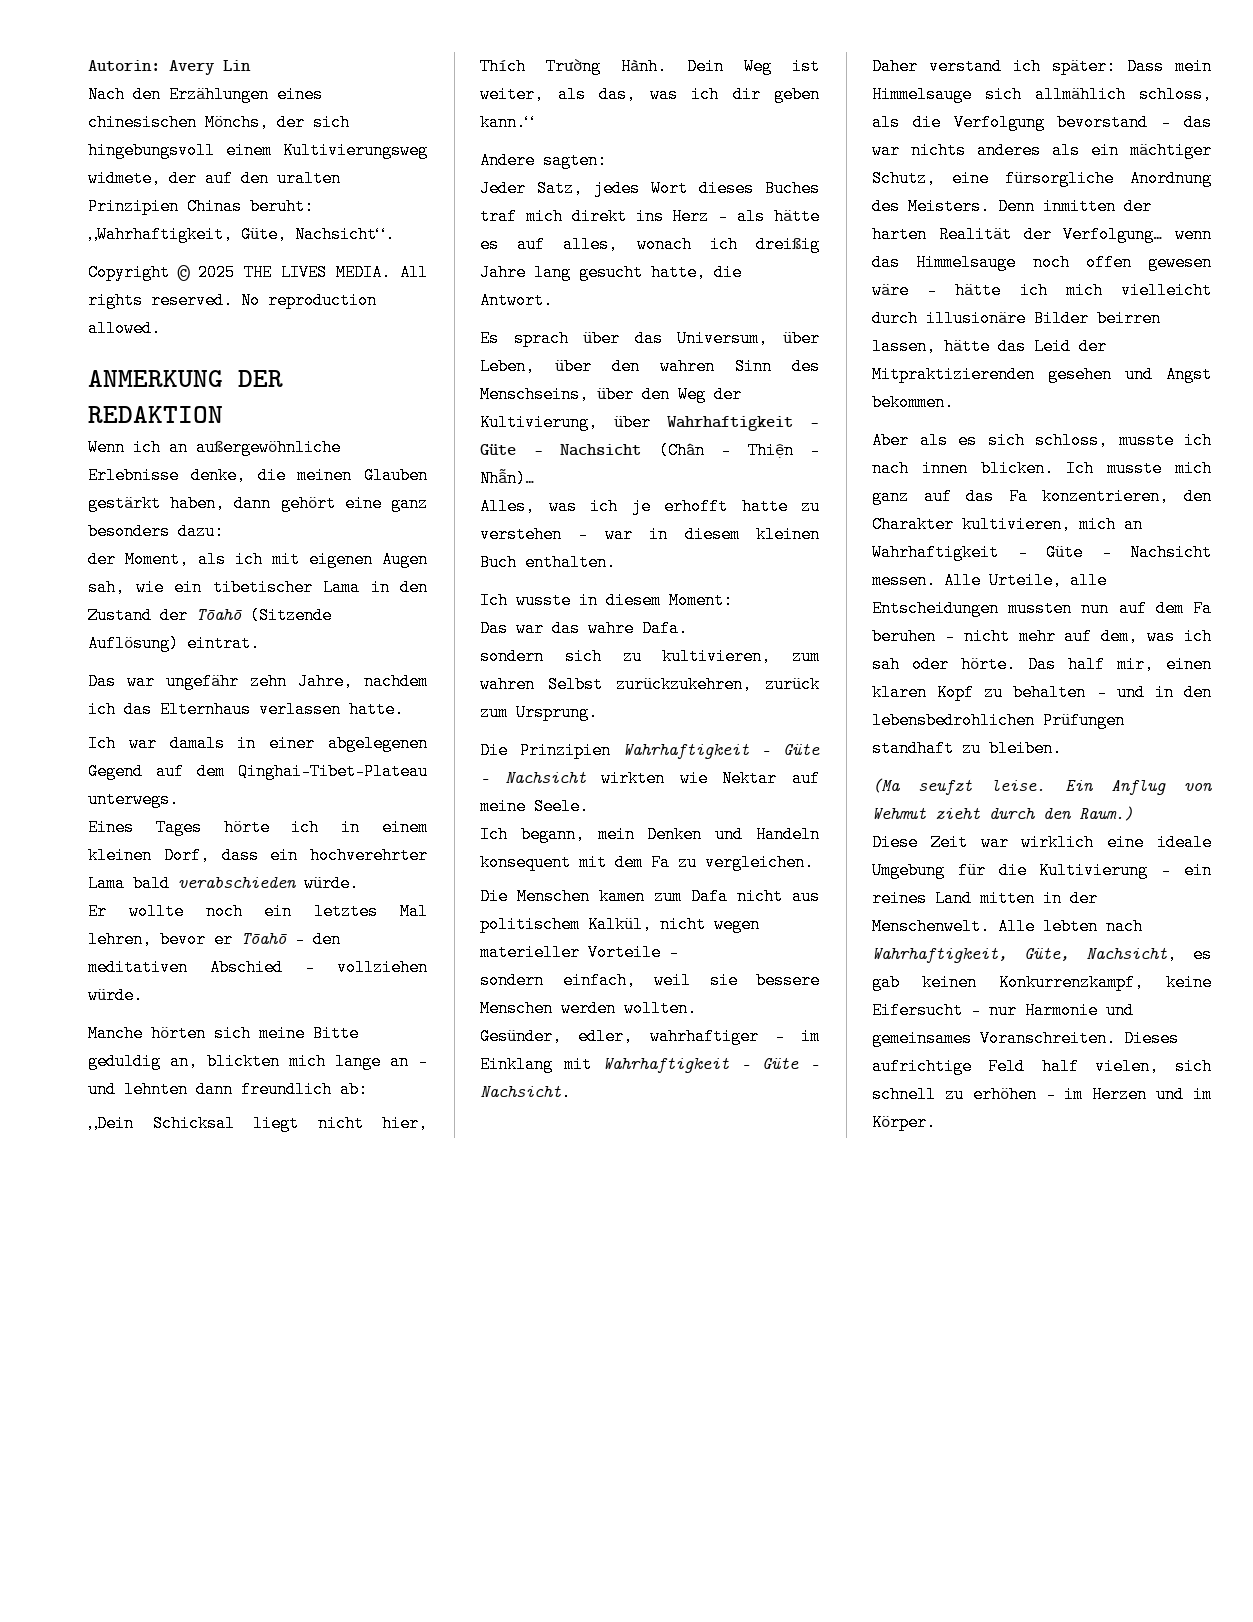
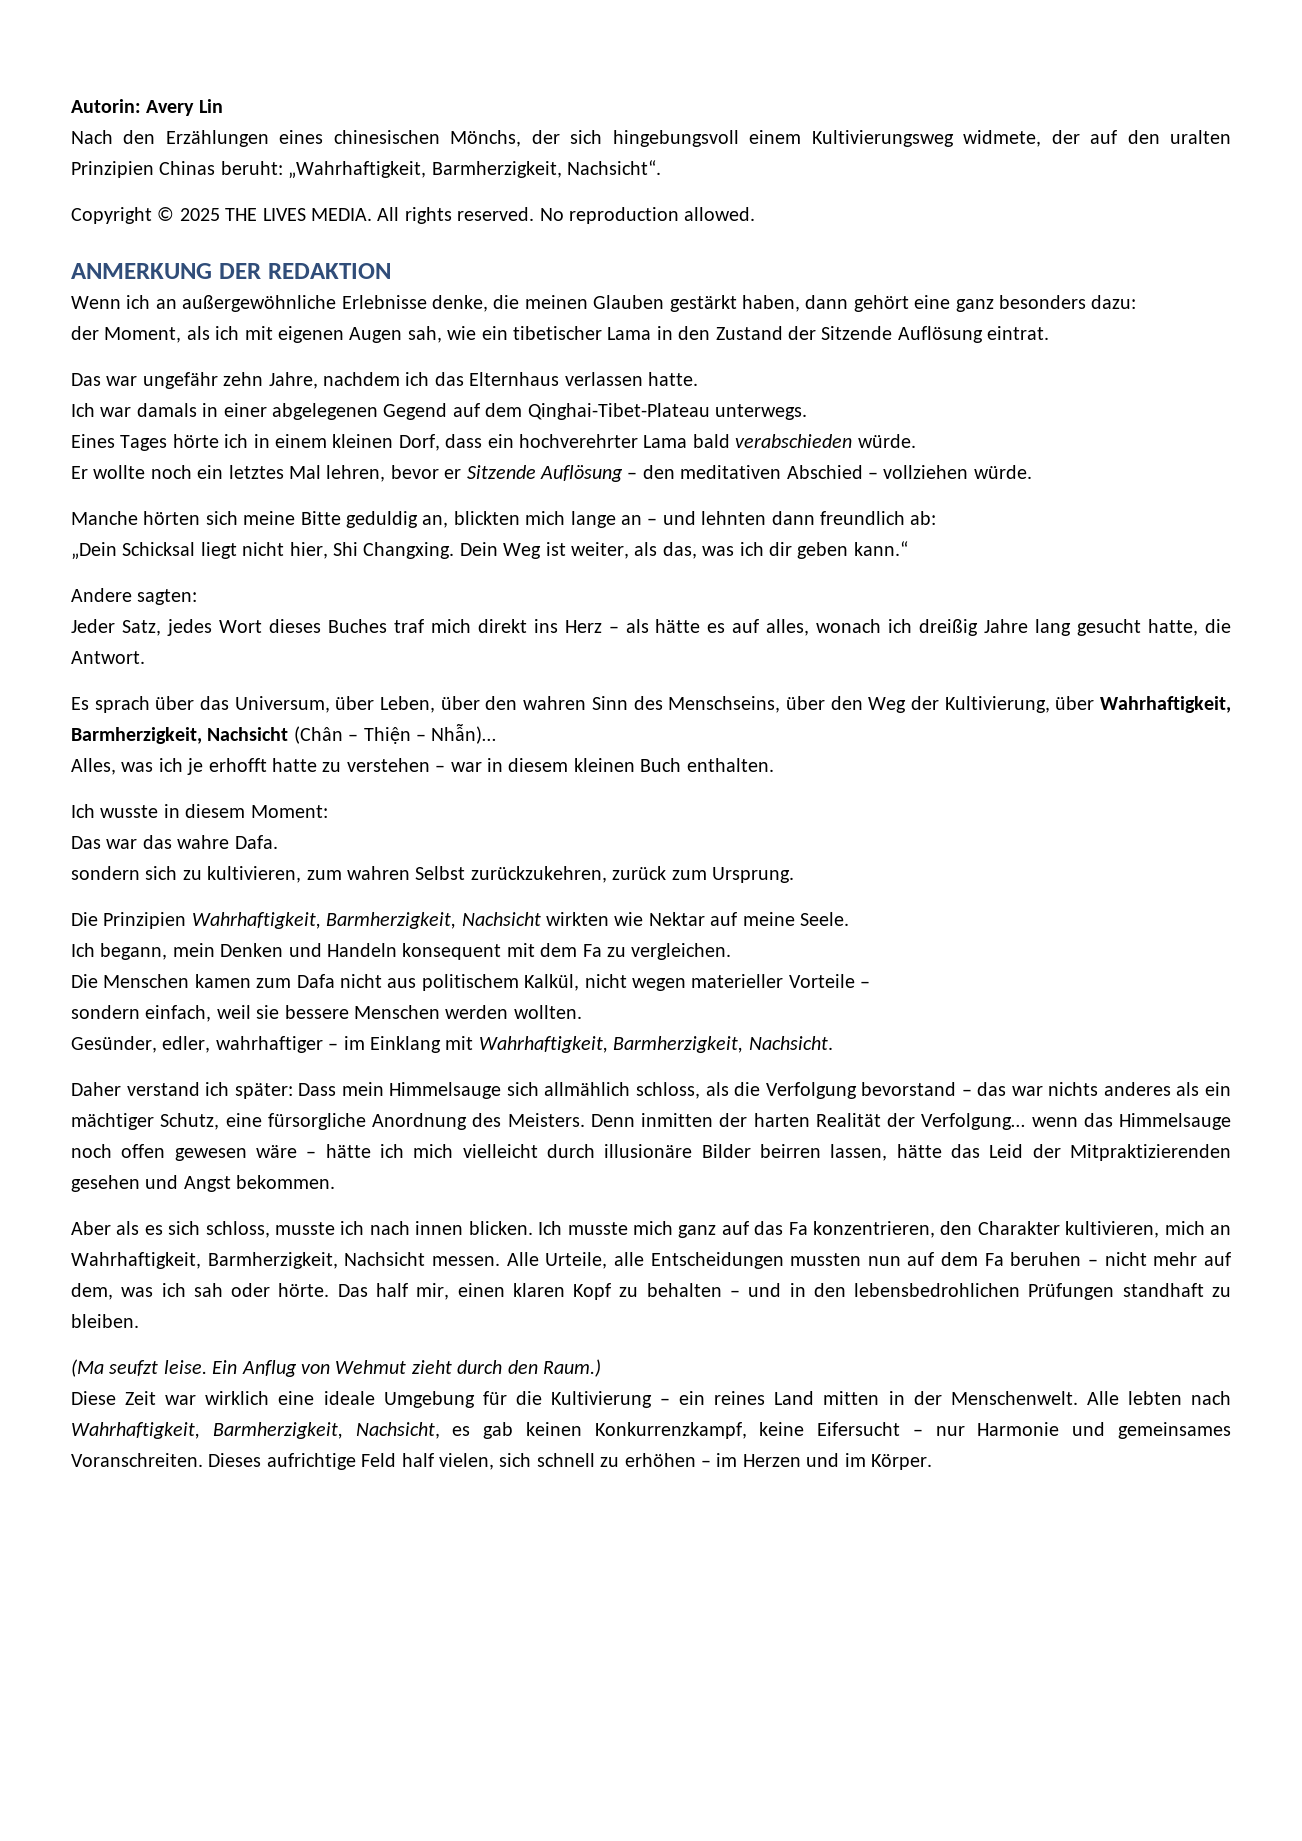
- Nach den Erzählungen eines chinesischen Mönchs, der sich hingebungsvoll einem Kultivierungsweg widmete, der auf den uralten Prinzipien Chinas beruht: „Wahrhaftigkeit, Güte, Nachsicht“.
+ Nach den Erzählungen eines chinesischen Mönchs, der sich hingebungsvoll einem Kultivierungsweg widmete, der auf den uralten Prinzipien Chinas beruht: „Wahrhaftigkeit, Barmherzigkeit, Nachsicht“.
- der Moment, als ich mit eigenen Augen sah, wie ein tibetischer Lama in den Zustand der Tōahō (Sitzende Auflösung) eintrat.
+ der Moment, als ich mit eigenen Augen sah, wie ein tibetischer Lama in den Zustand der Sitzende Auflösung eintrat.
- Er wollte noch ein letztes Mal lehren, bevor er Tōahō – den meditativen Abschied – vollziehen würde.
+ Er wollte noch ein letztes Mal lehren, bevor er Sitzende Auflösung – den meditativen Abschied – vollziehen würde.
- „Dein Schicksal liegt nicht hier, Thích Trường Hành.
+ „Dein Schicksal liegt nicht hier, Shi Changxing.
- Es sprach über das Universum, über Leben, über den wahren Sinn des Menschseins, über den Weg der Kultivierung, über Wahrhaftigkeit – Güte – Nachsicht (Chân – Thiện – Nhẫn)…
+ Es sprach über das Universum, über Leben, über den wahren Sinn des Menschseins, über den Weg der Kultivierung, über Wahrhaftigkeit, Barmherzigkeit, Nachsicht (Chân – Thiện – Nhẫn)…
- Die Prinzipien Wahrhaftigkeit – Güte – Nachsicht wirkten wie Nektar auf meine Seele.
+ Die Prinzipien Wahrhaftigkeit, Barmherzigkeit, Nachsicht wirkten wie Nektar auf meine Seele.
- Gesünder, edler, wahrhaftiger – im Einklang mit Wahrhaftigkeit – Güte – Nachsicht.
+ Gesünder, edler, wahrhaftiger – im Einklang mit Wahrhaftigkeit, Barmherzigkeit, Nachsicht.
- Ich musste mich ganz auf das Fa konzentrieren, den Charakter kultivieren, mich an Wahrhaftigkeit – Güte – Nachsicht messen.
+ Ich musste mich ganz auf das Fa konzentrieren, den Charakter kultivieren, mich an Wahrhaftigkeit, Barmherzigkeit, Nachsicht messen.
- Alle lebten nach Wahrhaftigkeit, Güte, Nachsicht, es gab keinen Konkurrenzkampf, keine Eifersucht – nur Harmonie und gemeinsames Voranschreiten.
+ Alle lebten nach Wahrhaftigkeit, Barmherzigkeit, Nachsicht, es gab keinen Konkurrenzkampf, keine Eifersucht – nur Harmonie und gemeinsames Voranschreiten.

